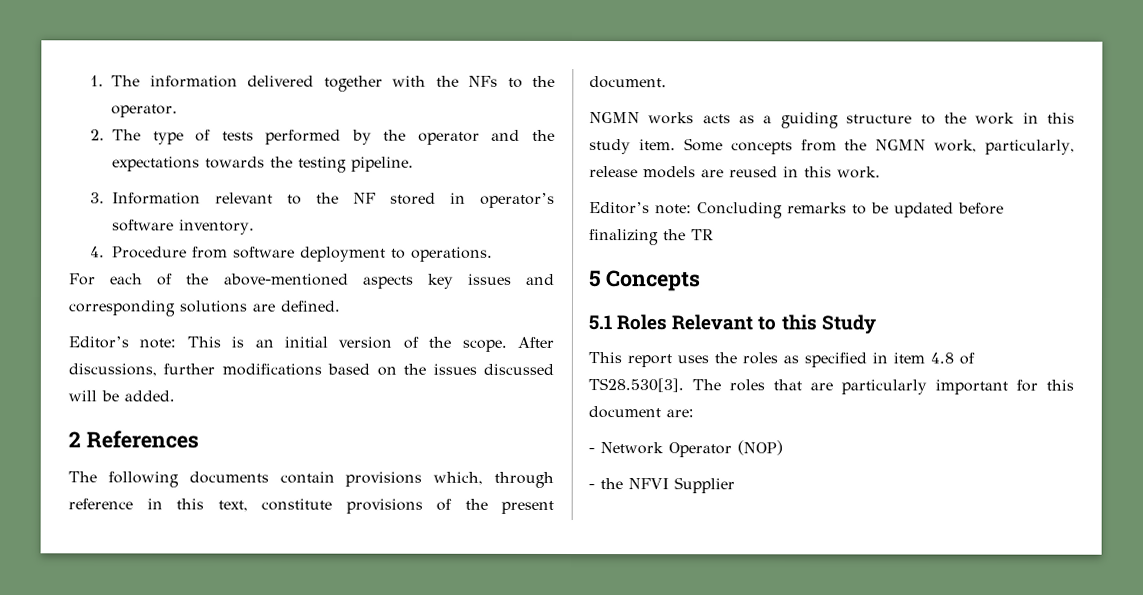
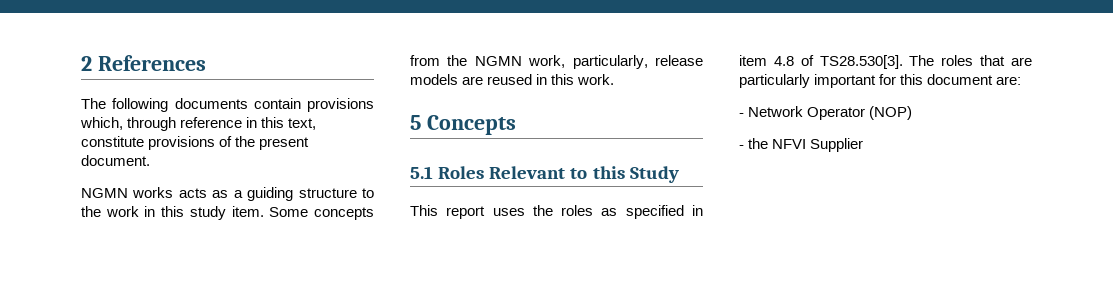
- 1. The information delivered together with the NFs to the operator.
- 2. The type of tests performed by the operator and the expectations towards the testing pipeline.
- 3. Information relevant to the NF stored in operator’s software inventory.
- 4. Procedure from software deployment to operations.
- For each of the above-mentioned aspects key issues and corresponding solutions are defined.
- Editor’s note: This is an initial version of the scope. After discussions, further modifications based on the issues discussed will be added.
- Editor’s note: Concluding remarks to be updated before finalizing the TR

